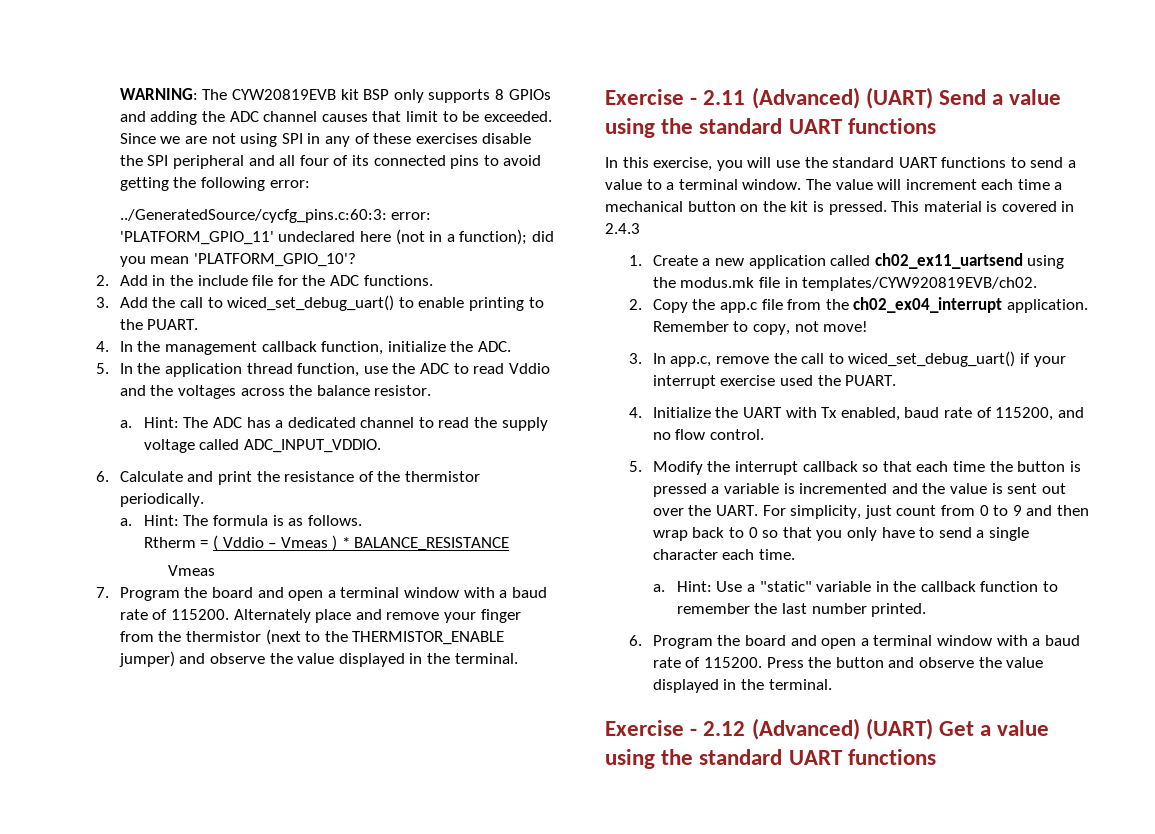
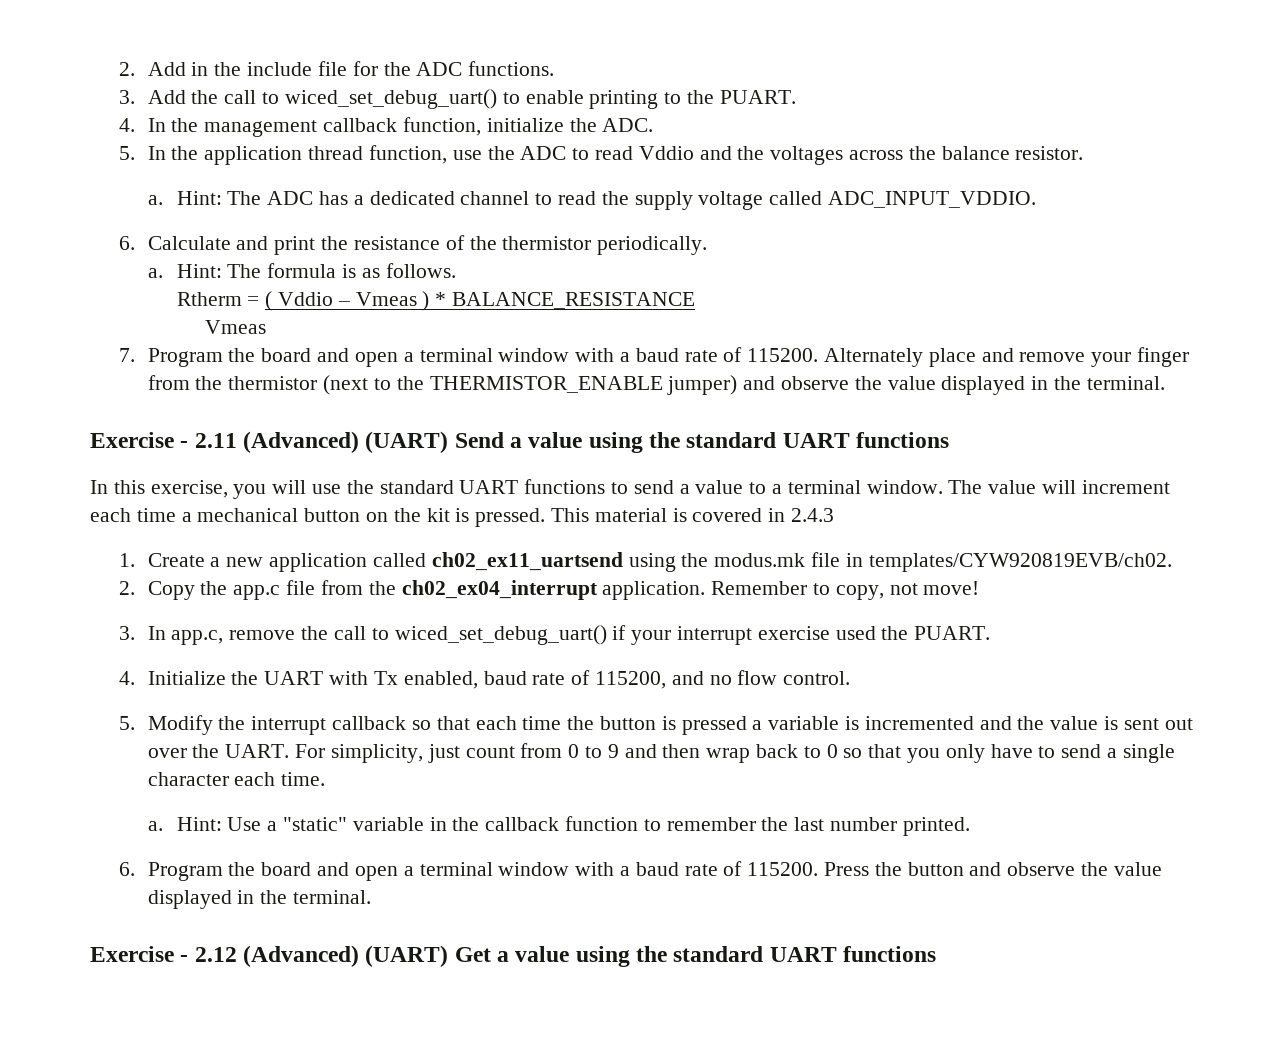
- WARNING: The CYW20819EVB kit BSP only supports 8 GPIOs and adding the ADC channel causes that limit to be exceeded. Since we are not using SPI in any of these exercises disable the SPI peripheral and all four of its connected pins to avoid getting the following error:
- ../GeneratedSource/cycfg_pins.c:60:3: error: 'PLATFORM_GPIO_11' undeclared here (not in a function); did you mean 'PLATFORM_GPIO_10'?

